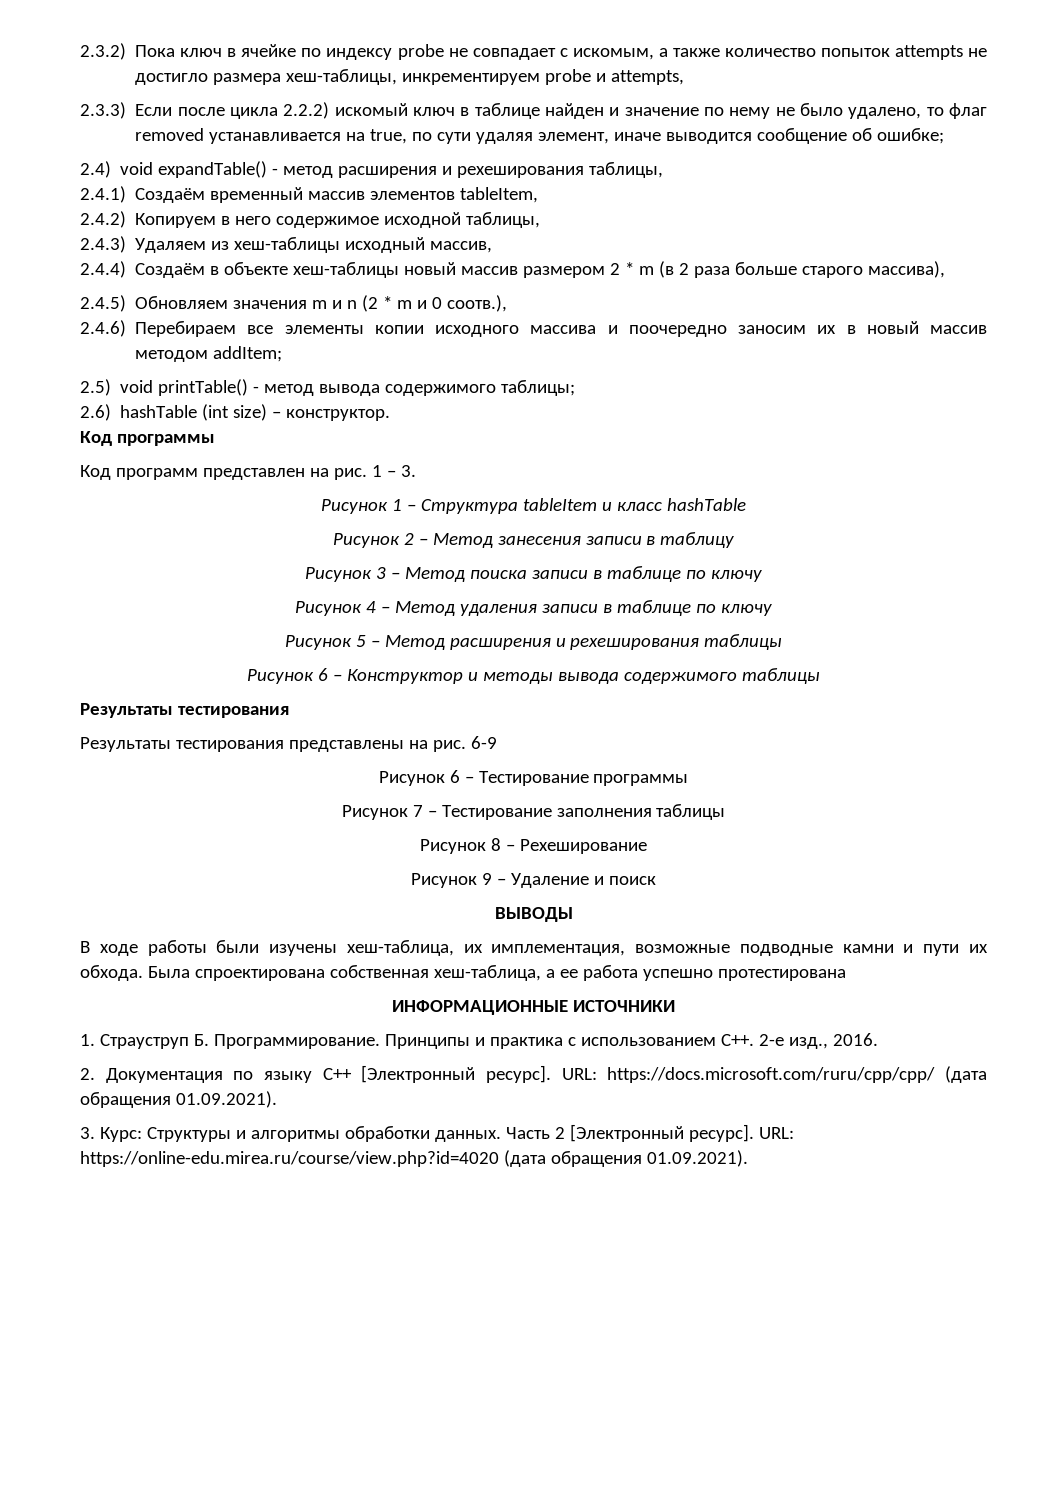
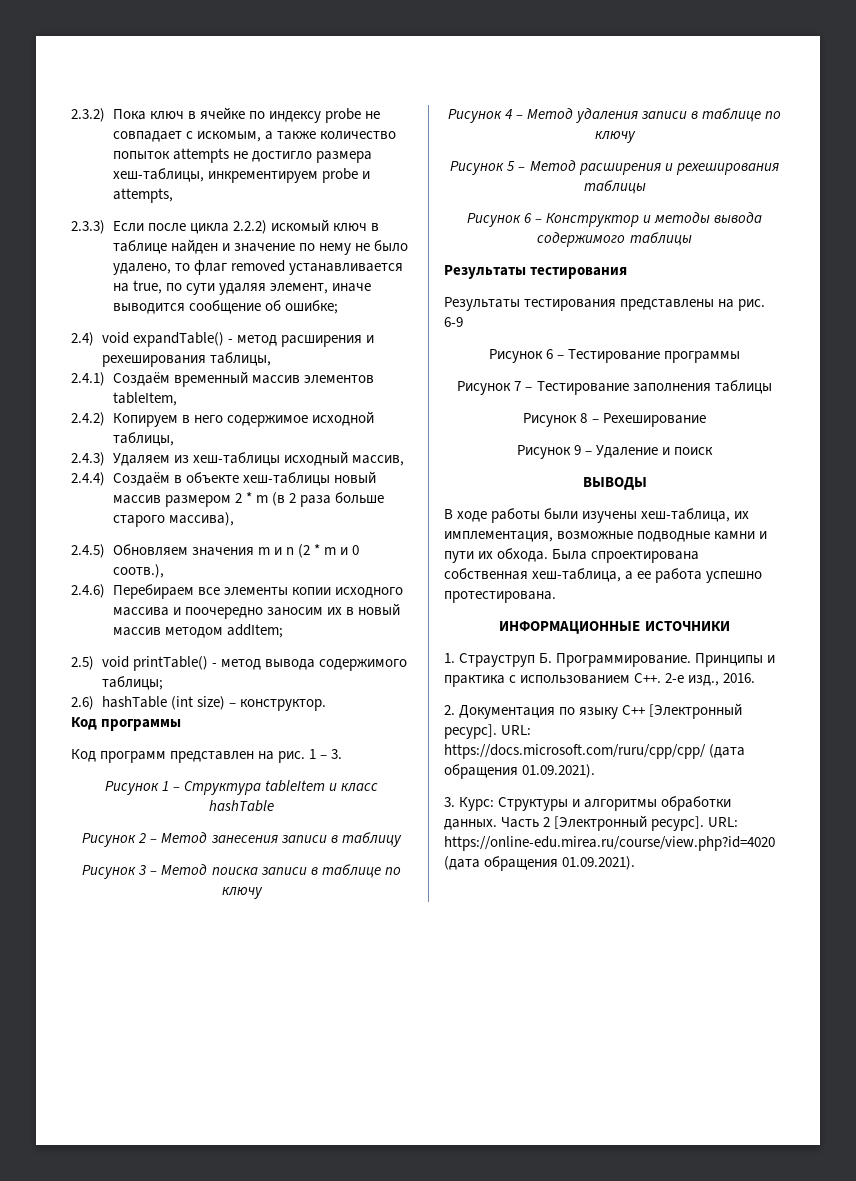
- Была спроектирована собственная хеш-таблица, а ее работа успешно протестирована
+ Была спроектирована собственная хеш-таблица, а ее работа успешно протестирована.

